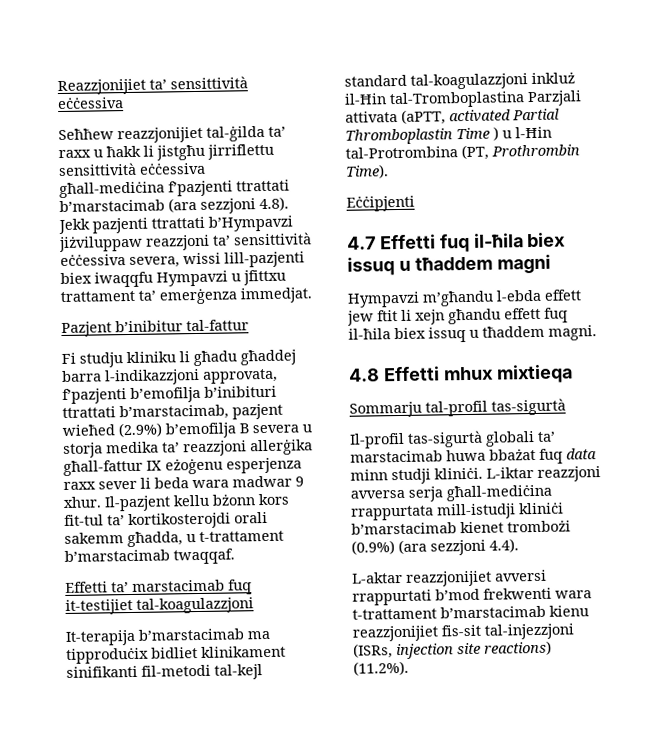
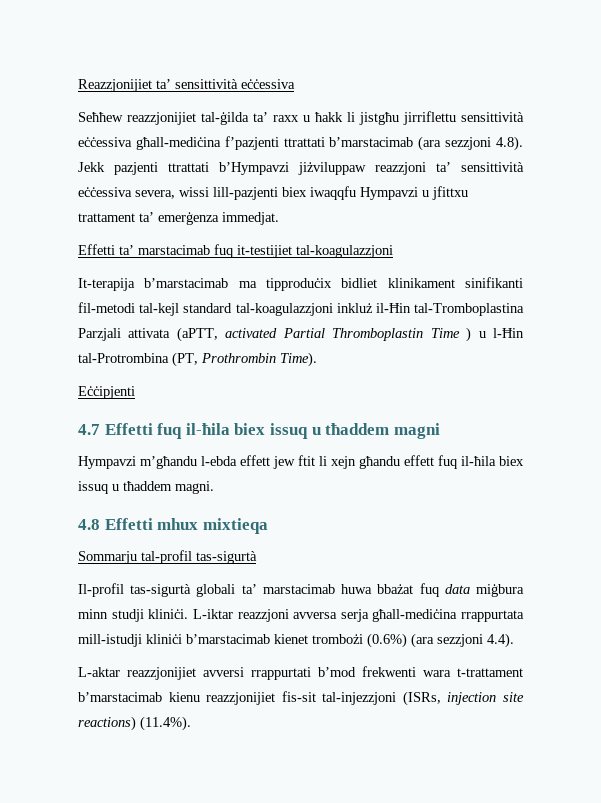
- Pazjent b’inibitur tal-fattur
- Fi studju kliniku li għadu għaddej barra l-indikazzjoni approvata, f’pazjenti b’emofilja b’inibituri ttrattati b’marstacimab, pazjent wieħed (2.9%) b’emofilja B severa u storja medika ta’ reazzjoni allerġika għall-fattur IX eżoġenu esperjenza raxx sever li beda wara madwar 9 xhur. Il-pazjent kellu bżonn kors fit-tul ta’ kortikosterojdi orali sakemm għadda, u t-trattament b’marstacimab twaqqaf.
- Il-profil tas-sigurtà globali ta’ marstacimab huwa bbażat fuq data minn studji kliniċi.
+ Il-profil tas-sigurtà globali ta’ marstacimab huwa bbażat fuq data miġbura minn studji kliniċi.
- L-iktar reazzjoni avversa serja għall-mediċina rrappurtata mill-istudji kliniċi b’marstacimab kienet trombożi (0.9%) (ara sezzjoni 4.4).
+ L-iktar reazzjoni avversa serja għall-mediċina rrappurtata mill-istudji kliniċi b’marstacimab kienet trombożi (0.6%) (ara sezzjoni 4.4).
- L-aktar reazzjonijiet avversi rrappurtati b’mod frekwenti wara t-trattament b’marstacimab kienu reazzjonijiet fis-sit tal-injezzjoni (ISRs, injection site reactions) (11.2%).
+ L-aktar reazzjonijiet avversi rrappurtati b’mod frekwenti wara t-trattament b’marstacimab kienu reazzjonijiet fis-sit tal-injezzjoni (ISRs, injection site reactions) (11.4%).

